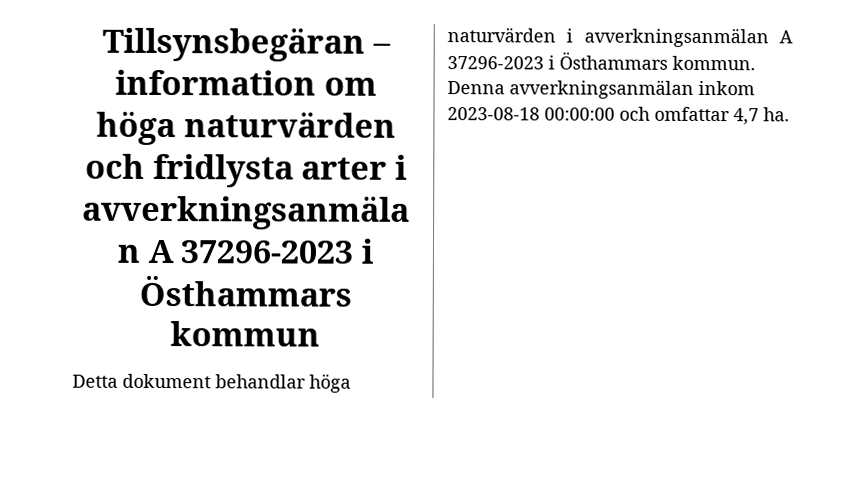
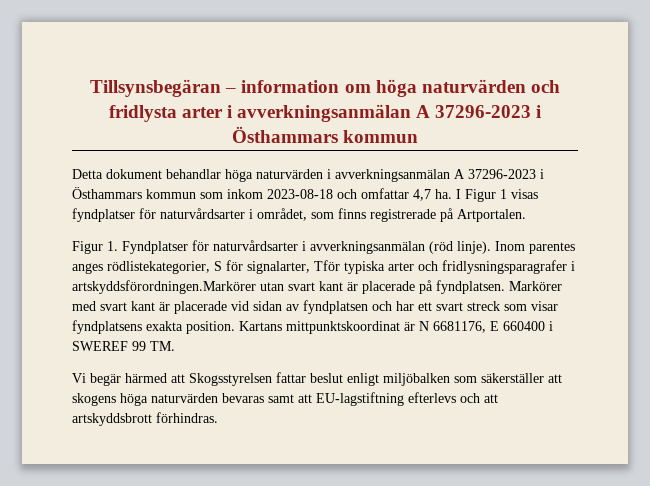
- Detta dokument behandlar höga naturvärden i avverkningsanmälan A 37296-2023 i Östhammars kommun. Denna avverkningsanmälan inkom 2023-08-18 00:00:00 och omfattar 4,7 ha.
+ Detta dokument behandlar höga naturvärden i avverkningsanmälan A 37296-2023 i Östhammars kommun som inkom 2023-08-18 och omfattar 4,7 ha.
+ I Figur 1 visas fyndplatser för naturvårdsarter i området, som finns registrerade på Artportalen.
+ Figur 1. Fyndplatser för naturvårdsarter i avverkningsanmälan (röd linje). Inom parentes anges rödlistekategorier, S för signalarter, Tför typiska arter och fridlysningsparagrafer i artskyddsförordningen.Markörer utan svart kant är placerade på fyndplatsen. Markörer med svart kant är placerade vid sidan av fyndplatsen och har ett svart streck som visar fyndplatsens exakta position. Kartans mittpunktskoordinat är N 6681176, E 660400 i SWEREF 99 TM.
+ Vi begär härmed att Skogsstyrelsen fattar beslut enligt miljöbalken som säkerställer att skogens höga naturvärden bevaras samt att EU-lagstiftning efterlevs och att artskyddsbrott förhindras.

